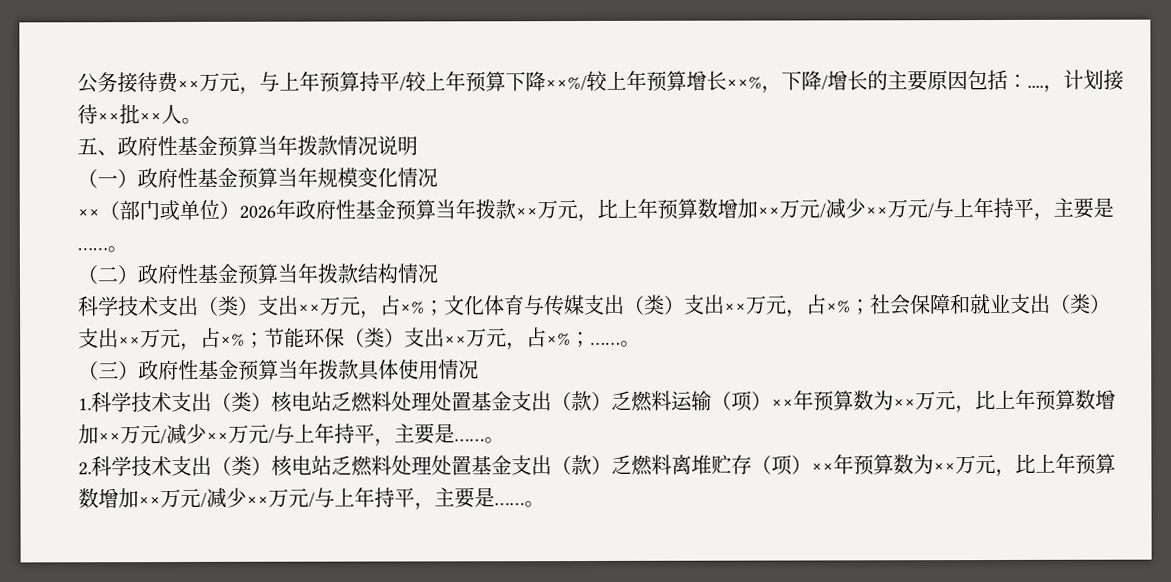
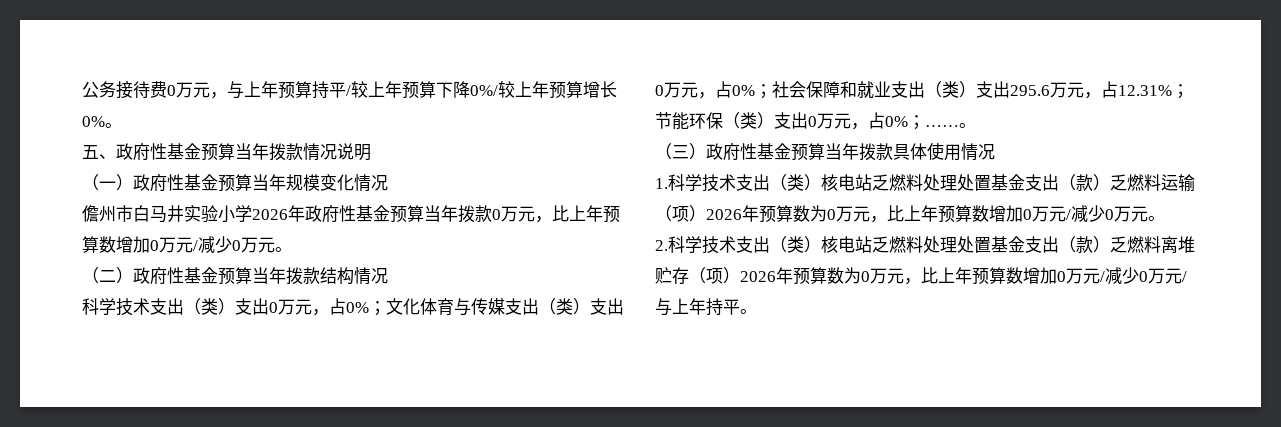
- 公务接待费××万元，与上年预算持平/较上年预算下降××%/较上年预算增长××%，下降/增长的主要原因包括：....，计划接待××批××人。
+ 公务接待费0万元，与上年预算持平/较上年预算下降0%/较上年预算增长0%。
- ××（部门或单位）2026年政府性基金预算当年拨款××万元，比上年预算数增加××万元/减少××万元/与上年持平，主要是……。
+ 儋州市白马井实验小学2026年政府性基金预算当年拨款0万元，比上年预算数增加0万元/减少0万元。
- 科学技术支出（类）支出××万元，占×%；文化体育与传媒支出（类）支出××万元，占×%；社会保障和就业支出（类）支出××万元，占×%；节能环保（类）支出××万元，占×%；……
+ 科学技术支出（类）支出0万元，占0%；文化体育与传媒支出（类）支出0万元，占0%；社会保障和就业支出（类）支出295.6万元，占12.31%；节能环保（类）支出0万元，占0%；……
- 1.科学技术支出（类）核电站乏燃料处理处置基金支出（款）乏燃料运输（项）××年预算数为××万元，比上年预算数增加××万元/减少××万元/与上年持平，主要是……。
+ 1.科学技术支出（类）核电站乏燃料处理处置基金支出（款）乏燃料运输（项）2026年预算数为0万元，比上年预算数增加0万元/减少0万元。
- 2.科学技术支出（类）核电站乏燃料处理处置基金支出（款）乏燃料离堆贮存（项）××年预算数为××万元，比上年预算数增加××万元/减少××万元/与上年持平，主要是……。
+ 2.科学技术支出（类）核电站乏燃料处理处置基金支出（款）乏燃料离堆贮存（项）2026年预算数为0万元，比上年预算数增加0万元/减少0万元/与上年持平。

